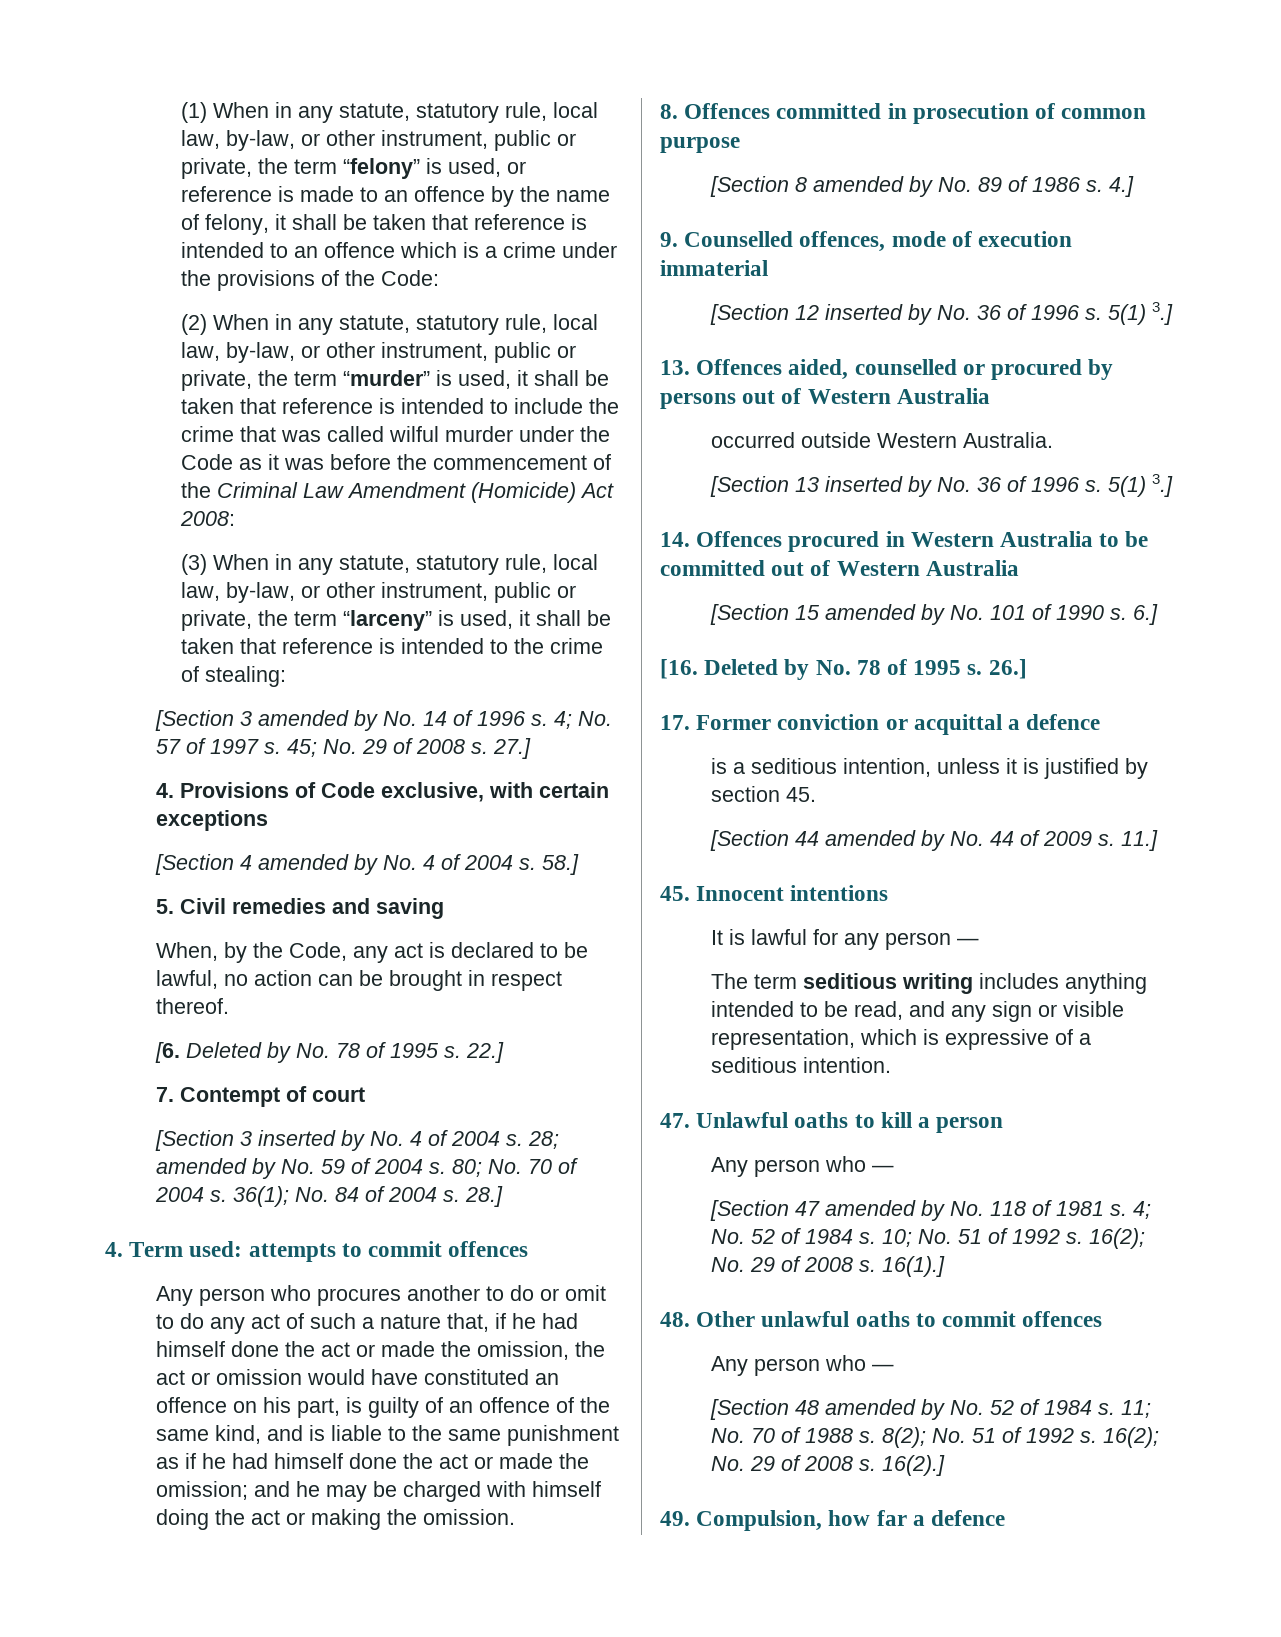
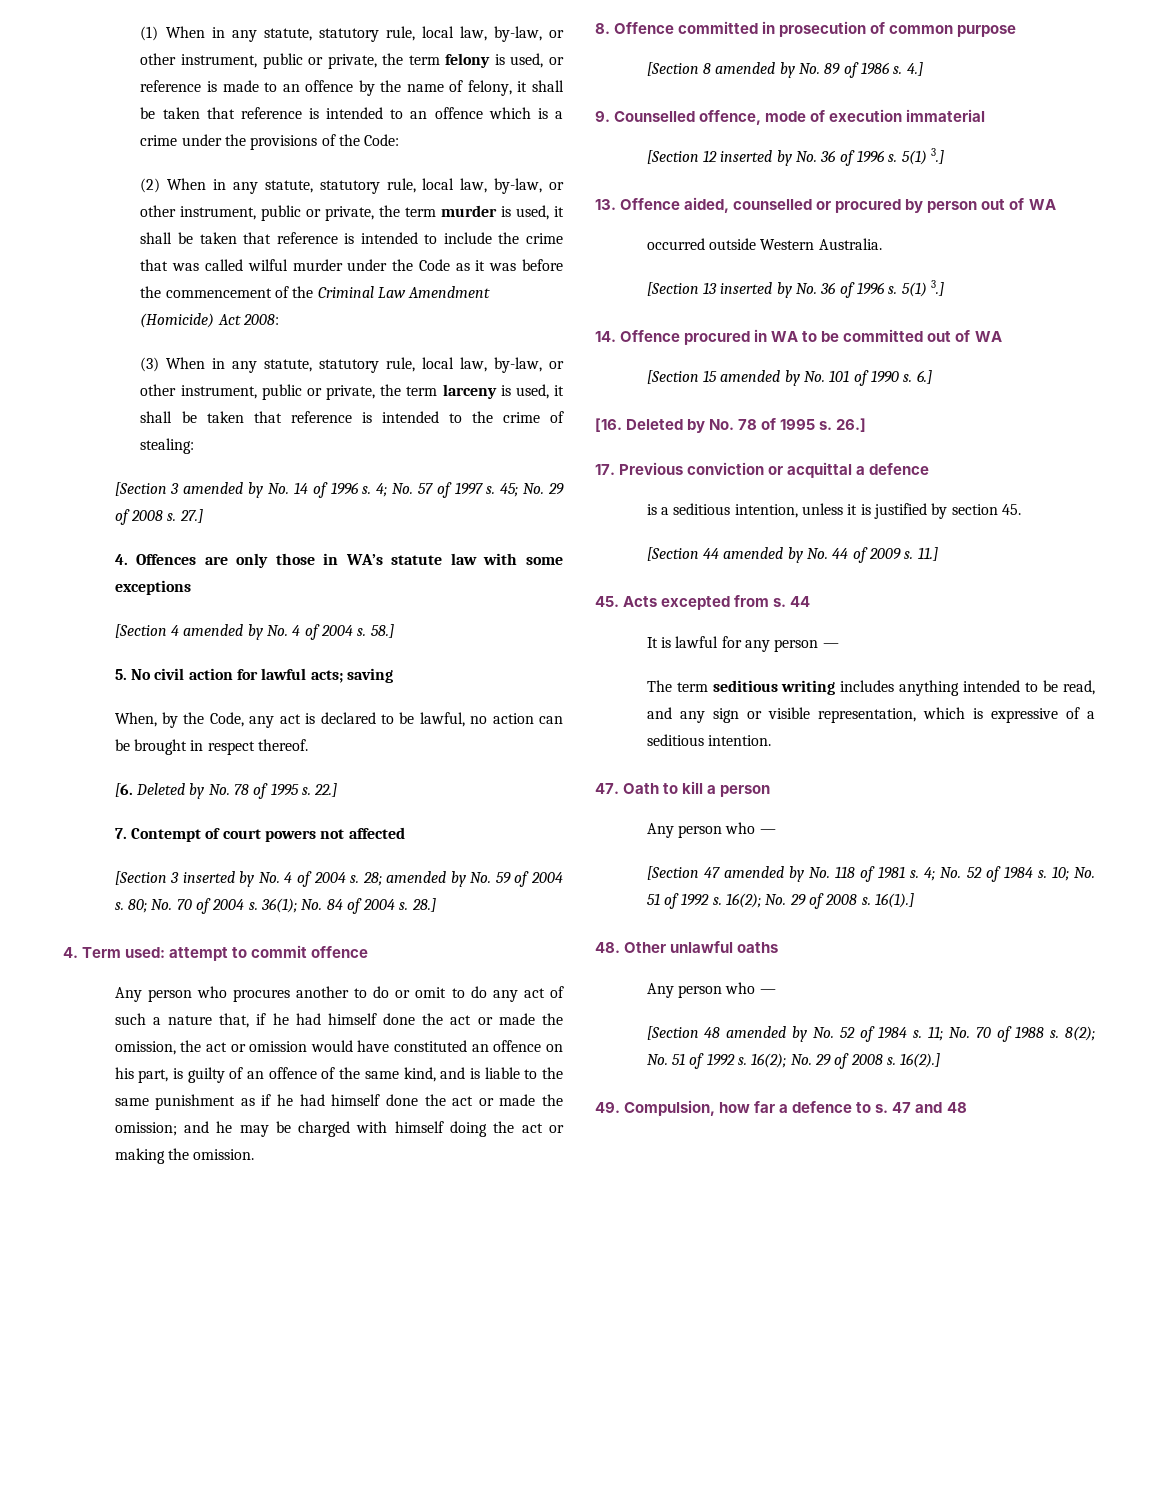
- (1) When in any statute, statutory rule, local law, by-law, or other instrument, public or private, the term “felony” is used, or reference is made to an offence by the name of felony, it shall be taken that reference is intended to an offence which is a crime under the provisions of the Code:
+ (1) When in any statute, statutory rule, local law, by-law, or other instrument, public or private, the term felony is used, or reference is made to an offence by the name of felony, it shall be taken that reference is intended to an offence which is a crime under the provisions of the Code:
- (2) When in any statute, statutory rule, local law, by-law, or other instrument, public or private, the term “murder” is used, it shall be taken that reference is intended to include the crime that was called wilful murder under the Code as it was before the commencement of the Criminal Law Amendment (Homicide) Act 2008:
+ (2) When in any statute, statutory rule, local law, by-law, or other instrument, public or private, the term murder is used, it shall be taken that reference is intended to include the crime that was called wilful murder under the Code as it was before the commencement of the Criminal Law Amendment (Homicide) Act 2008:
- (3) When in any statute, statutory rule, local law, by-law, or other instrument, public or private, the term “larceny” is used, it shall be taken that reference is intended to the crime of stealing:
+ (3) When in any statute, statutory rule, local law, by-law, or other instrument, public or private, the term larceny is used, it shall be taken that reference is intended to the crime of stealing:
- 4. Provisions of Code exclusive, with certain exceptions
+ 4. Offences are only those in WA’s statute law with some exceptions
- 5. Civil remedies and saving
+ 5. No civil action for lawful acts; saving
- 7. Contempt of court
+ 7. Contempt of court powers not affected
- 4. Term used: attempts to commit offences
+ 4. Term used: attempt to commit offence
- 8. Offences committed in prosecution of common purpose
+ 8. Offence committed in prosecution of common purpose
- 9. Counselled offences, mode of execution immaterial
+ 9. Counselled offence, mode of execution immaterial
- 13. Offences aided, counselled or procured by persons out of Western Australia
+ 13. Offence aided, counselled or procured by person out of WA
- 14. Offences procured in Western Australia to be committed out of Western Australia
+ 14. Offence procured in WA to be committed out of WA
- 17. Former conviction or acquittal a defence
+ 17. Previous conviction or acquittal a defence
- 45. Innocent intentions
+ 45. Acts excepted from s. 44
- 47. Unlawful oaths to kill a person
+ 47. Oath to kill a person
- 48. Other unlawful oaths to commit offences
+ 48. Other unlawful oaths
- 49. Compulsion, how far a defence
+ 49. Compulsion, how far a defence to s. 47 and 48

